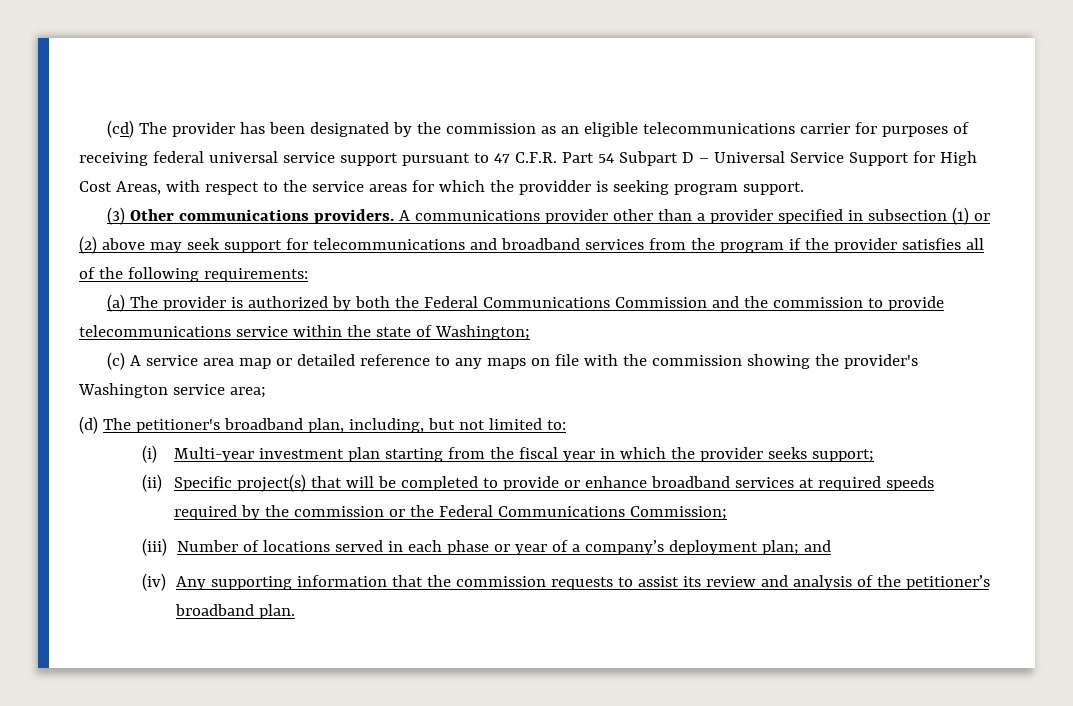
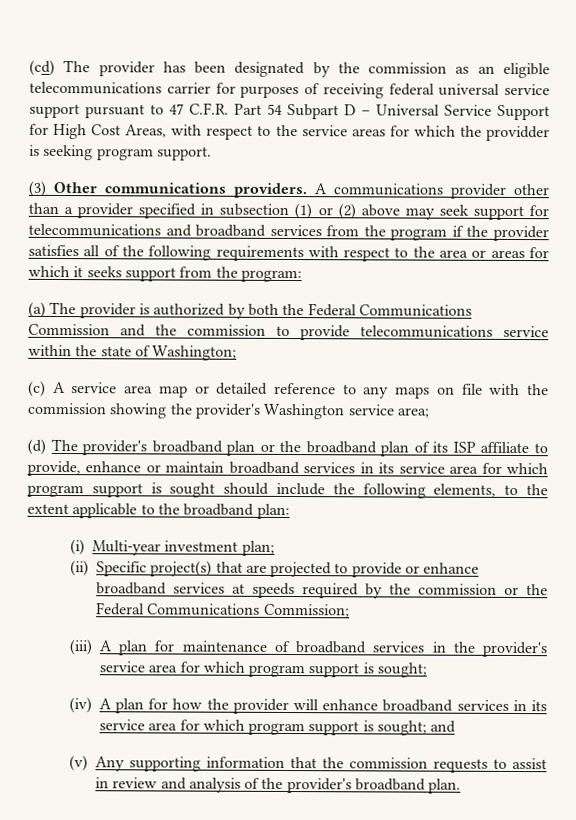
- A communications provider other than a provider specified in subsection (1) or (2) above may seek support for telecommunications and broadband services from the program if the provider satisfies all of the following requirements:
+ A communications provider other than a provider specified in subsection (1) or (2) above may seek support for telecommunications and broadband services from the program if the provider satisfies all of the following requirements with respect to the area or areas for which it seeks support from the program:
- (d) The petitioner's broadband plan, including, but not limited to:
- (i) Multi-year investment plan starting from the fiscal year in which the provider seeks support;
+ (d) The provider's broadband plan or the broadband plan of its ISP affiliate to provide, enhance or maintain broadband services in its service area for which program support is sought should include the following elements, to the extent applicable to the broadband plan:
+ (i) Multi-year investment plan;
- (ii) Specific project(s) that will be completed to provide or enhance broadband services at required speeds required by the commission or the Federal Communications Commission;
+ (ii) Specific project(s) that are projected to provide or enhance broadband services at speeds required by the commission or the Federal Communications Commission;
- (iii) Number of locations served in each phase or year of a company’s deployment plan; and
+ (iii) A plan for maintenance of broadband services in the provider's service area for which program support is sought;
+ (iv) A plan for how the provider will enhance broadband services in its service area for which program support is sought; and
- (iv) Any supporting information that the commission requests to assist its review and analysis of the petitioner’s broadband plan.
+ (v) Any supporting information that the commission requests to assist in review and analysis of the provider's broadband plan.

